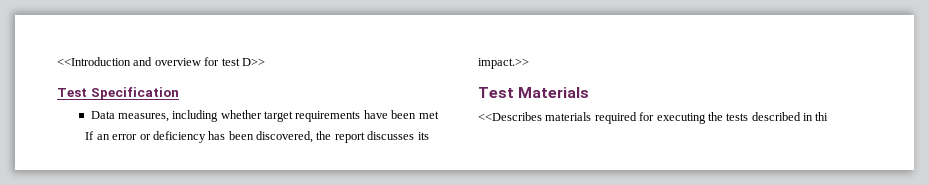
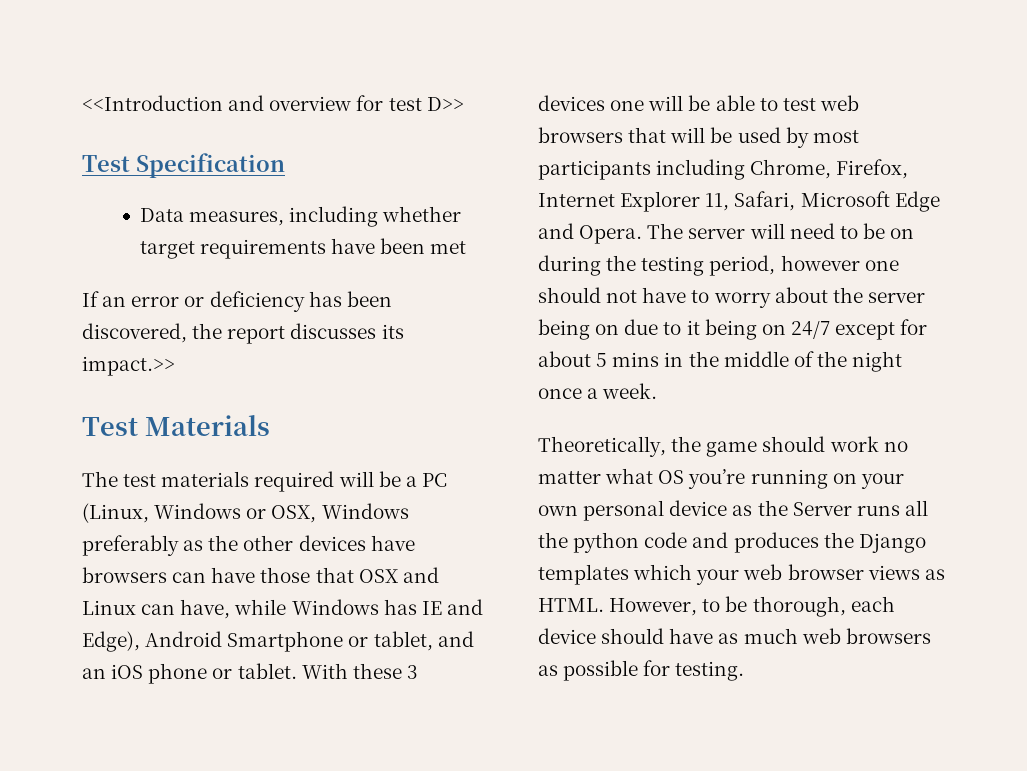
- <<Describes materials required for executing the tests described in thi
+ The test materials required will be a PC (Linux, Windows or OSX, Windows preferably as the other devices have browsers can have those that OSX and Linux can have, while Windows has IE and Edge), Android Smartphone or tablet, and an iOS phone or tablet. With these 3 devices one will be able to test web browsers that will be used by most participants including Chrome, Firefox, Internet Explorer 11, Safari, Microsoft Edge and Opera. The server will need to be on during the testing period, however one should not have to worry about the server being on due to it being on 24/7 except for about 5 mins in the middle of the night once a week.
+ Theoretically, the game should work no matter what OS you’re running on your own personal device as the Server runs all the python code and produces the Django templates which your web browser views as HTML. However, to be thorough, each device should have as much web browsers as possible for testing.

